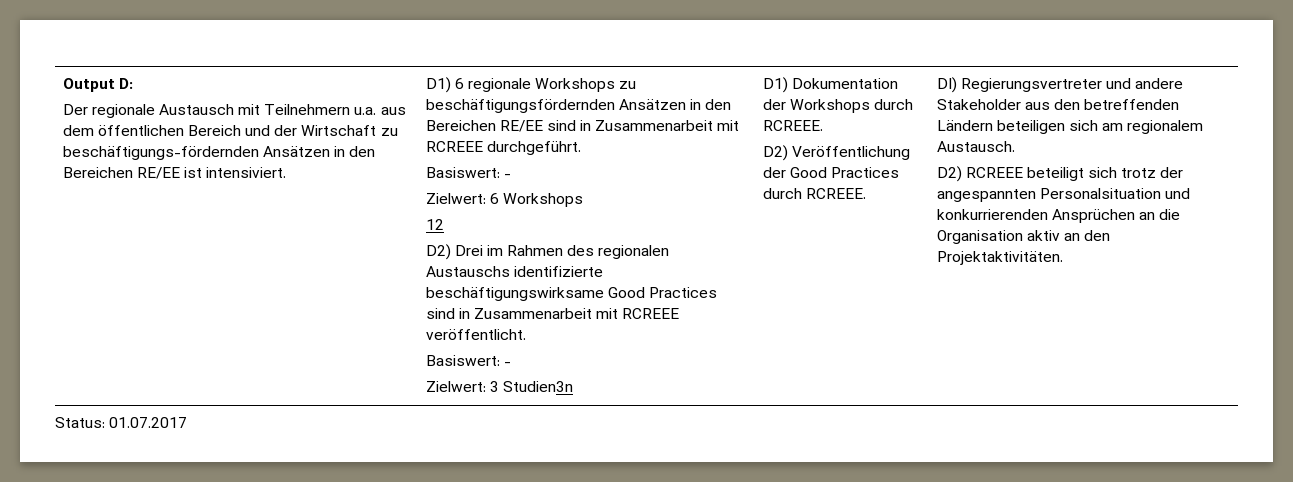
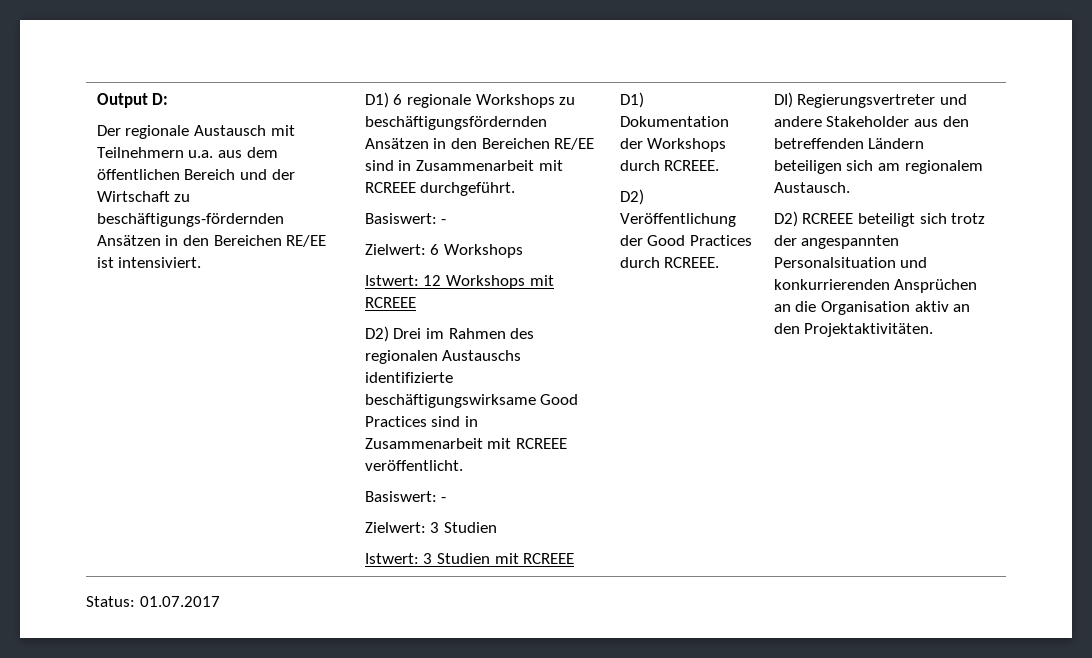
- 12
+ Istwert: 12 Workshops mit RCREEE
- Zielwert: 3 Studien3n
+ Zielwert: 3 Studien
+ Istwert: 3 Studien mit RCREEE

